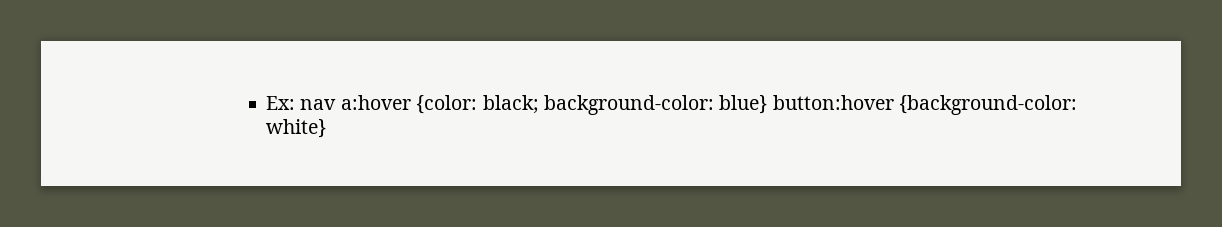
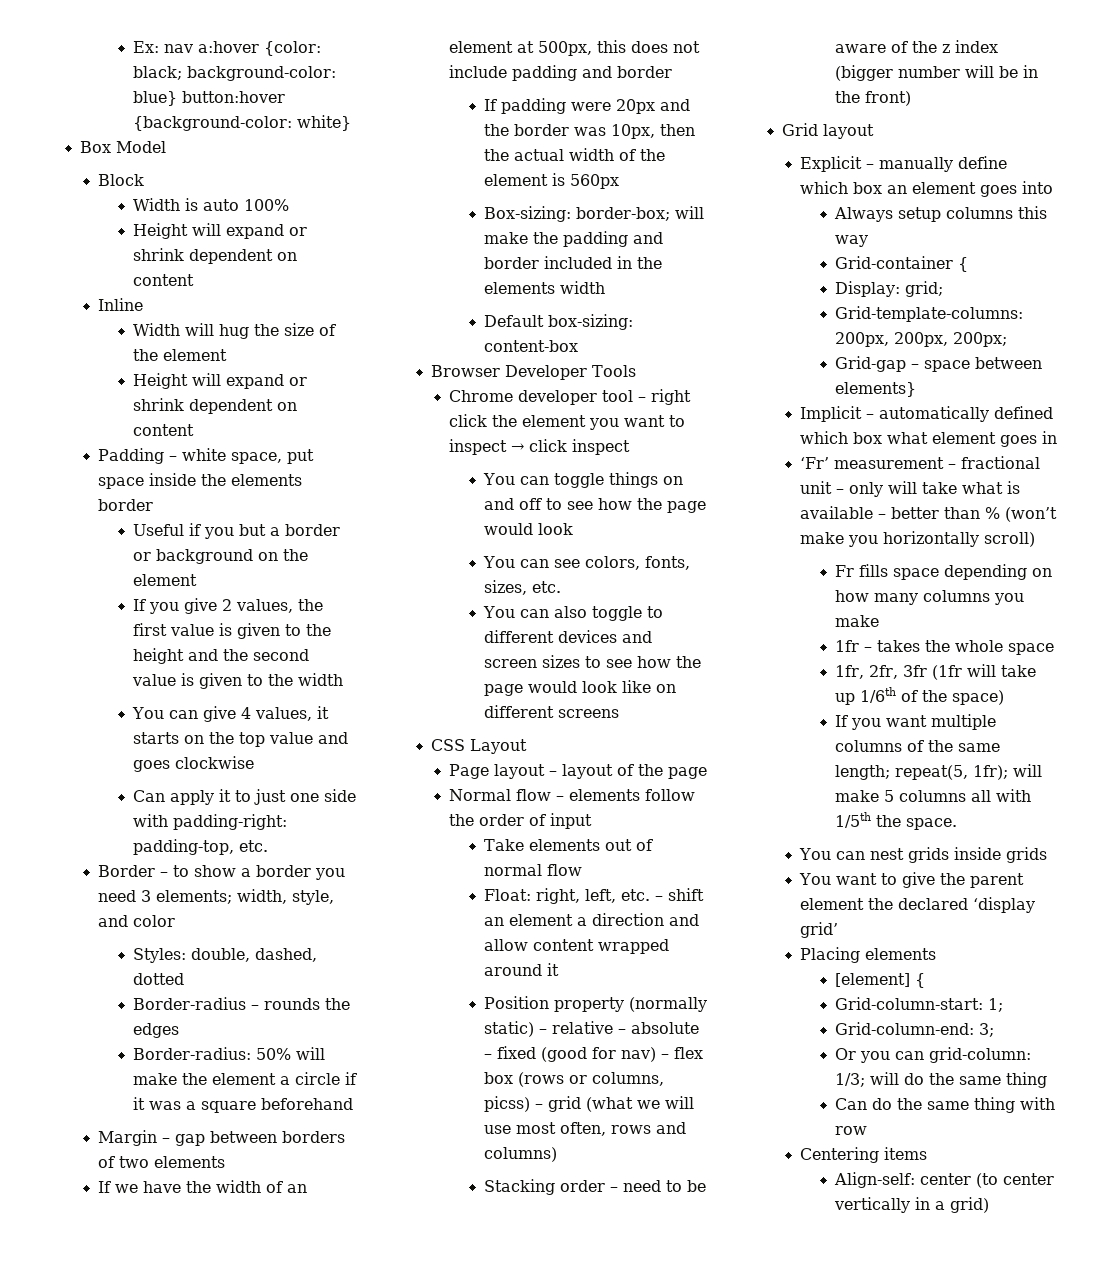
+ Box Model
+ Block
+ Width is auto 100%
+ Height will expand or shrink dependent on content
+ Inline
+ Width will hug the size of the element
+ Height will expand or shrink dependent on content
+ Padding – white space, put space inside the elements border
+ Useful if you but a border or background on the element
+ If you give 2 values, the first value is given to the height and the second value is given to the width
+ You can give 4 values, it starts on the top value and goes clockwise
+ Can apply it to just one side with padding-right: padding-top, etc.
+ Border – to show a border you need 3 elements; width, style, and color
+ Styles: double, dashed, dotted
+ Border-radius – rounds the edges
+ Border-radius: 50% will make the element a circle if it was a square beforehand
+ Margin – gap between borders of two elements
+ If we have the width of an element at 500px, this does not include padding and border
+ If padding were 20px and the border was 10px, then the actual width of the element is 560px
+ Box-sizing: border-box; will make the padding and border included in the elements width
+ Default box-sizing: content-box
+ Browser Developer Tools
+ Chrome developer tool – right click the element you want to inspect → click inspect
+ You can toggle things on and off to see how the page would look
+ You can see colors, fonts, sizes, etc.
+ You can also toggle to different devices and screen sizes to see how the page would look like on different screens
+ CSS Layout
+ Page layout – layout of the page
+ Normal flow – elements follow the order of input
+ Take elements out of normal flow
+ Float: right, left, etc. – shift an element a direction and allow content wrapped around it
+ Position property (normally static) – relative – absolute – fixed (good for nav) – flex box (rows or columns, picss) – grid (what we will use most often, rows and columns)
+ Stacking order – need to be aware of the z index (bigger number will be in the front)
+ Grid layout
+ Explicit – manually define which box an element goes into
+ Always setup columns this way
+ Grid-container {
+ Display: grid;
+ Grid-template-columns: 200px, 200px, 200px;
+ Grid-gap – space between elements}
+ Implicit – automatically defined which box what element goes in
+ ‘Fr’ measurement – fractional unit – only will take what is available – better than % (won’t make you horizontally scroll)
+ Fr fills space depending on how many columns you make
+ 1fr – takes the whole space
+ 1fr, 2fr, 3fr (1fr will take up 1/6th of the space)
+ If you want multiple columns of the same length; repeat(5, 1fr); will make 5 columns all with 1/5th the space.
+ You can nest grids inside grids
+ You want to give the parent element the declared ‘display grid’
+ Placing elements
+ [element] {
+ Grid-column-start: 1;
+ Grid-column-end: 3;
+ Or you can grid-column: 1/3; will do the same thing
+ Can do the same thing with row
+ Centering items
+ Align-self: center (to center vertically in a grid)

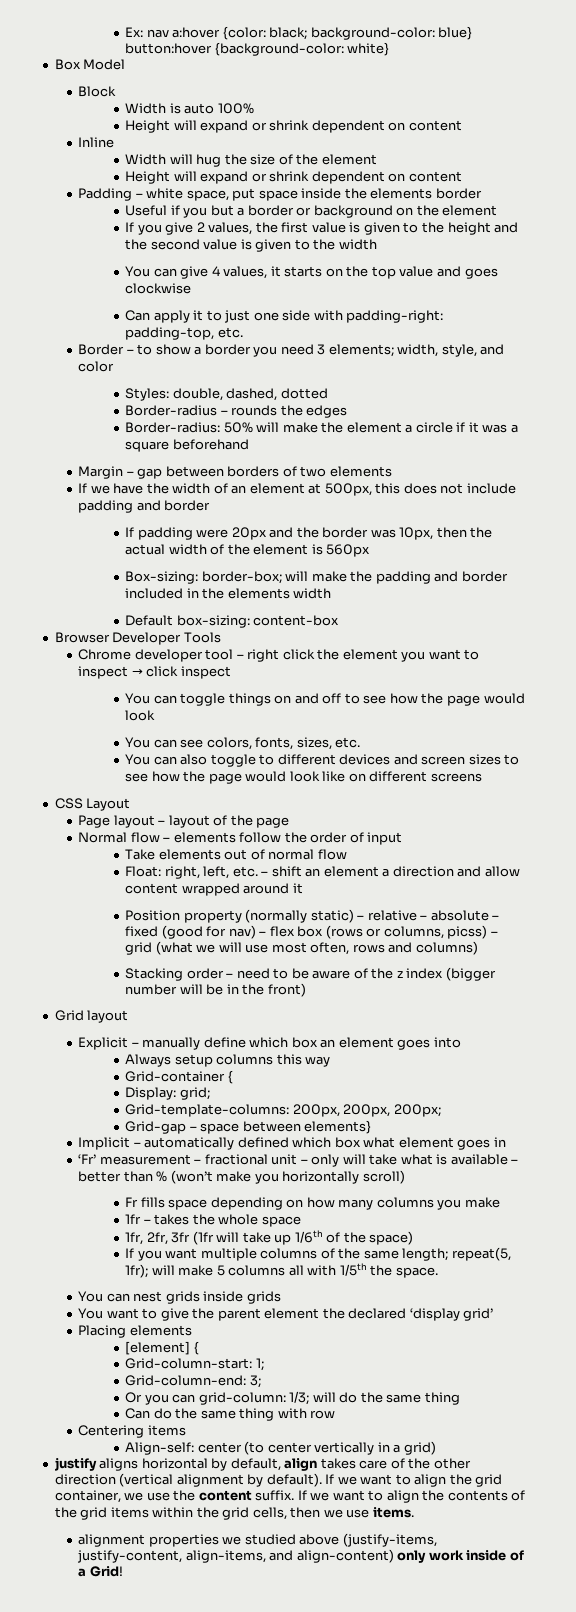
+ justify aligns horizontal by default, align takes care of the other direction (vertical alignment by default). If we want to align the grid container, we use the content suffix. If we want to align the contents of the grid items within the grid cells, then we use items.
+ alignment properties we studied above (justify-items, justify-content, align-items, and align-content) only work inside of a Grid!

